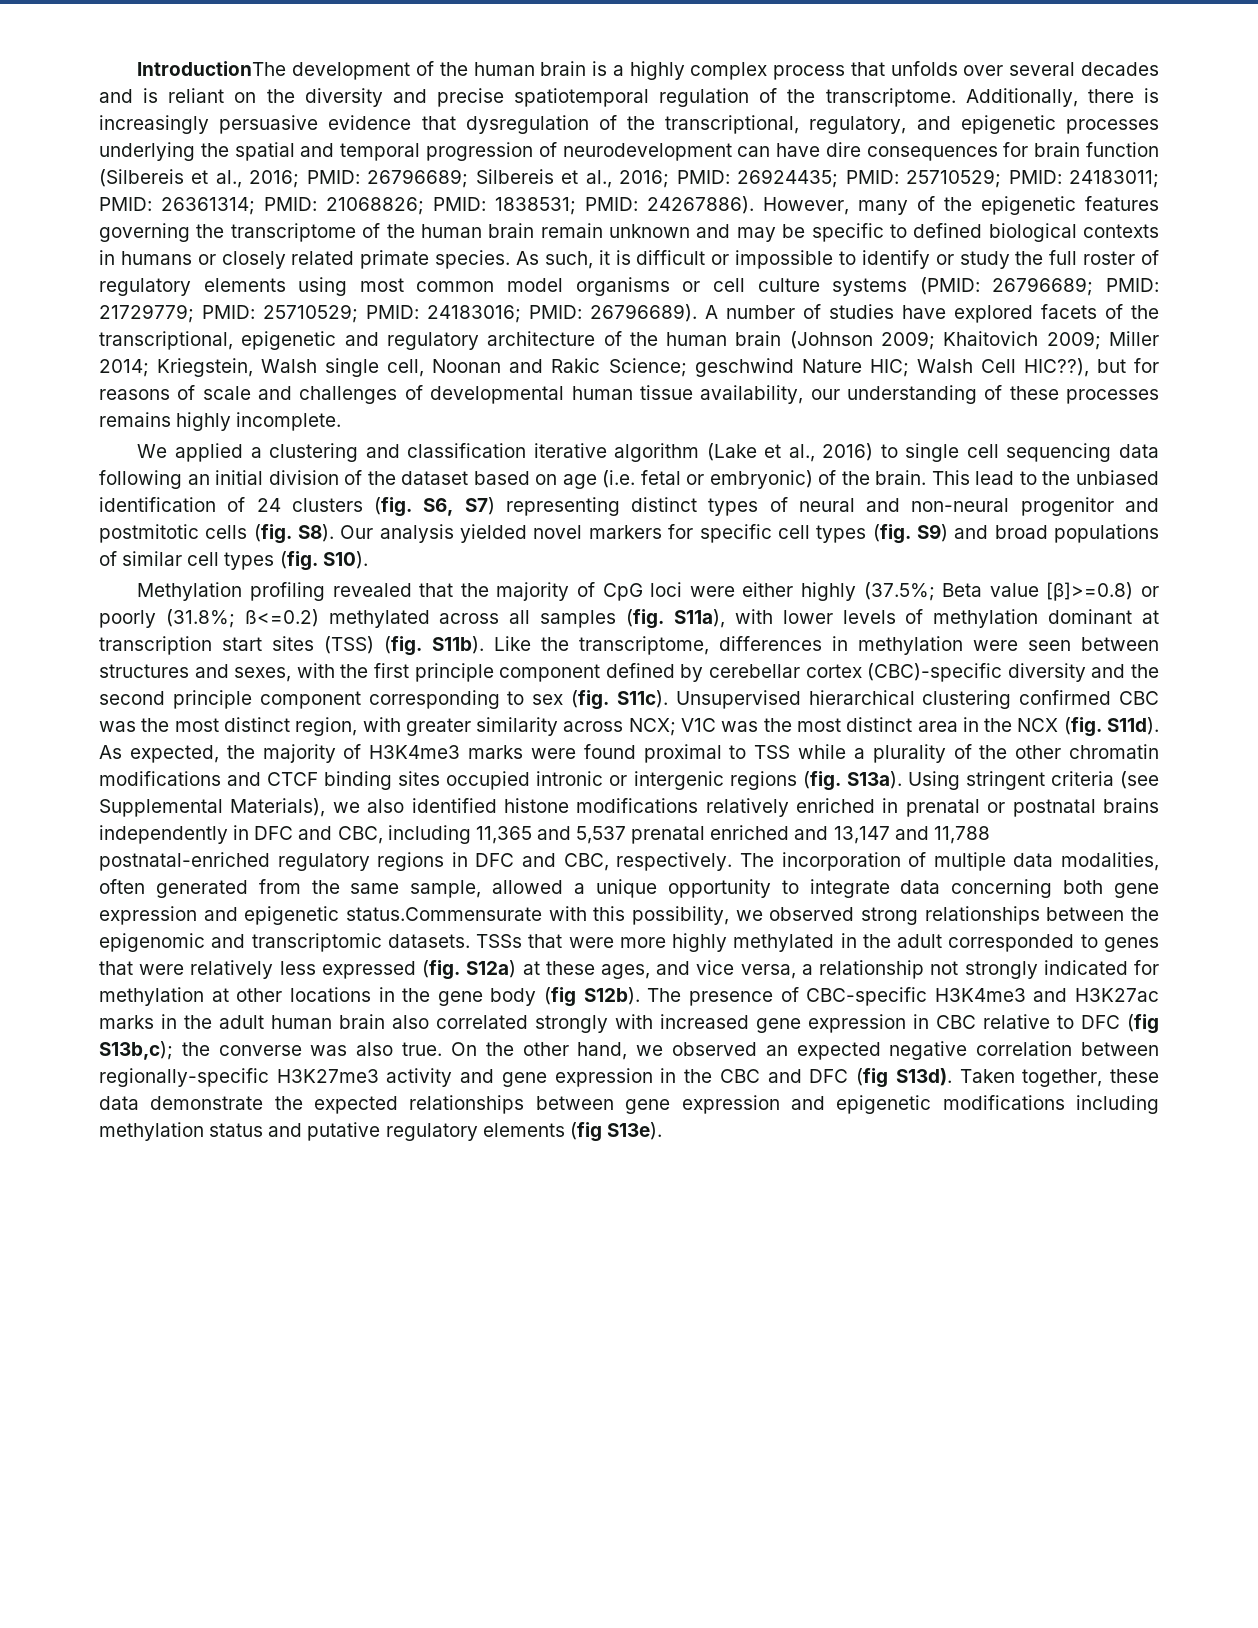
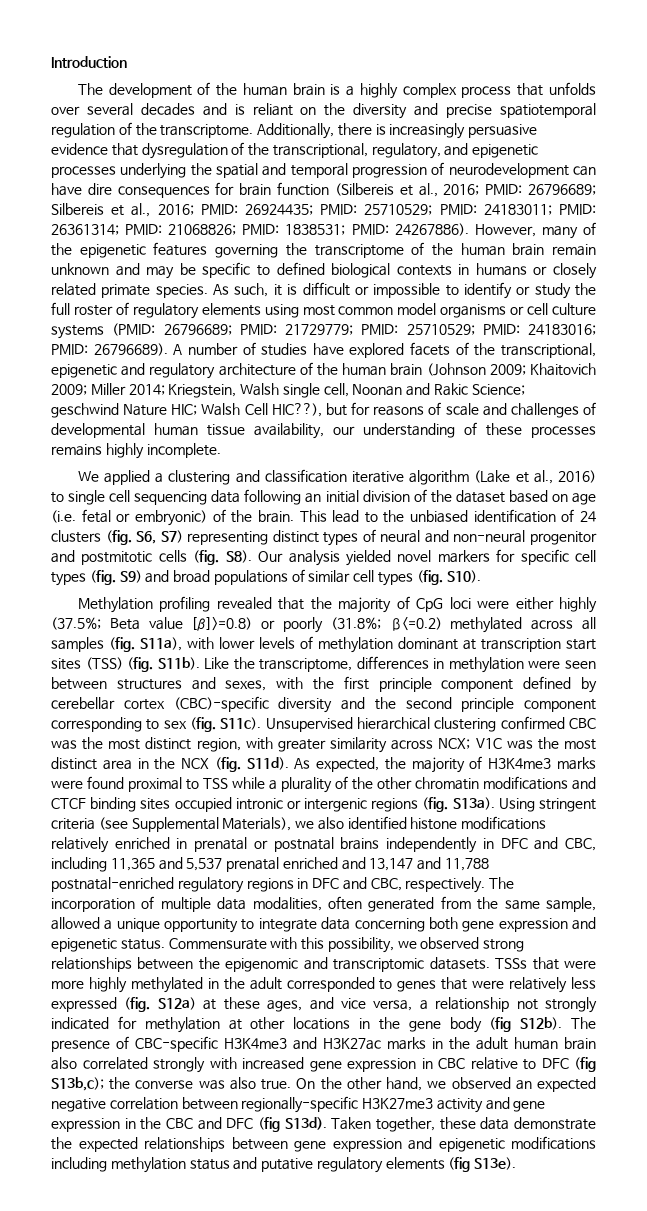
- IntroductionThe development of the human brain is a highly complex process that unfolds over several decades and is reliant on the diversity and precise spatiotemporal regulation of the transcriptome.
+ Introduction
+ The development of the human brain is a highly complex process that unfolds over several decades and is reliant on the diversity and precise spatiotemporal regulation of the transcriptome.
- The incorporation of multiple data modalities, often generated from the same sample, allowed a unique opportunity to integrate data concerning both gene expression and epigenetic status.Commensurate with this possibility, we observed strong relationships between the epigenomic and transcriptomic datasets.
+ The incorporation of multiple data modalities, often generated from the same sample, allowed a unique opportunity to integrate data concerning both gene expression and epigenetic status. Commensurate with this possibility, we observed strong relationships between the epigenomic and transcriptomic datasets.

